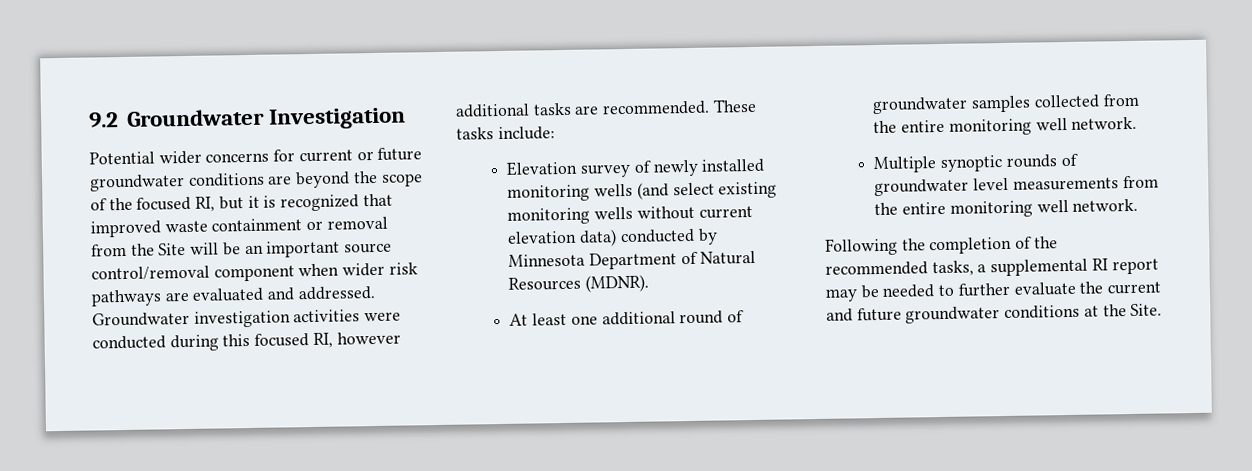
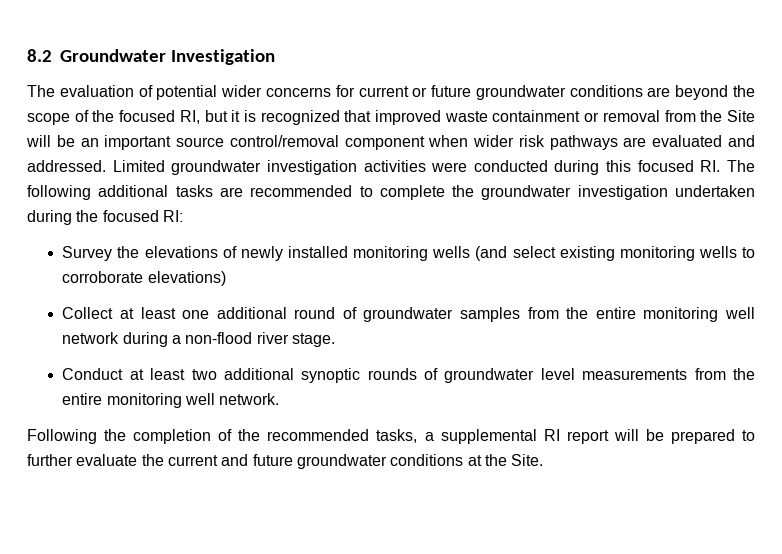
- 9.2 Groundwater Investigation
+ 8.2 Groundwater Investigation
- Potential wider concerns for current or future groundwater conditions are beyond the scope of the focused RI, but it is recognized that improved waste containment or removal from the Site will be an important source control/removal component when wider risk pathways are evaluated and addressed.
+ The evaluation of potential wider concerns for current or future groundwater conditions are beyond the scope of the focused RI, but it is recognized that improved waste containment or removal from the Site will be an important source control/removal component when wider risk pathways are evaluated and addressed.
- Groundwater investigation activities were conducted during this focused RI, however additional tasks are recommended. These tasks include:
- Elevation survey of newly installed monitoring wells (and select existing monitoring wells without current elevation data) conducted by Minnesota Department of Natural Resources (MDNR).
- At least one additional round of groundwater samples collected from the entire monitoring well network.
- Multiple synoptic rounds of groundwater level measurements from the entire monitoring well network.
+ Limited groundwater investigation activities were conducted during this focused RI. The following additional tasks are recommended to complete the groundwater investigation undertaken during the focused RI:
+ Survey the elevations of newly installed monitoring wells (and select existing monitoring wells to corroborate elevations)
+ Collect at least one additional round of groundwater samples from the entire monitoring well network during a non-flood river stage.
+ Conduct at least two additional synoptic rounds of groundwater level measurements from the entire monitoring well network.
- Following the completion of the recommended tasks, a supplemental RI report may be needed to further evaluate the current and future groundwater conditions at the Site.
+ Following the completion of the recommended tasks, a supplemental RI report will be prepared to further evaluate the current and future groundwater conditions at the Site.

